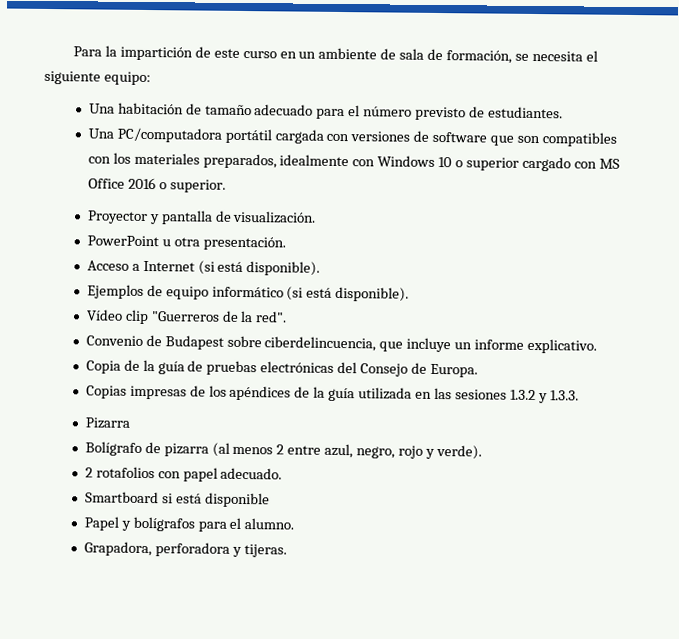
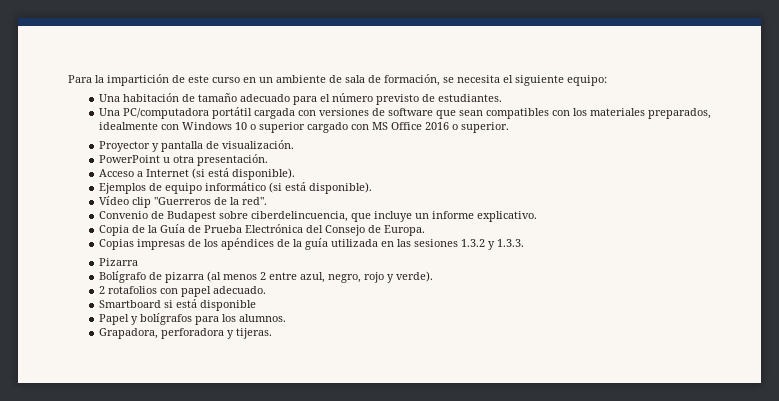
- Una PC/computadora portátil cargada con versiones de software que son compatibles con los materiales preparados, idealmente con Windows 10 o superior cargado con MS Office 2016 o superior.
+ Una PC/computadora portátil cargada con versiones de software que sean compatibles con los materiales preparados, idealmente con Windows 10 o superior cargado con MS Office 2016 o superior.
- Copia de la guía de pruebas electrónicas del Consejo de Europa.
+ Copia de la Guía de Prueba Electrónica del Consejo de Europa.
- Papel y bolígrafos para el alumno.
+ Papel y bolígrafos para los alumnos.

